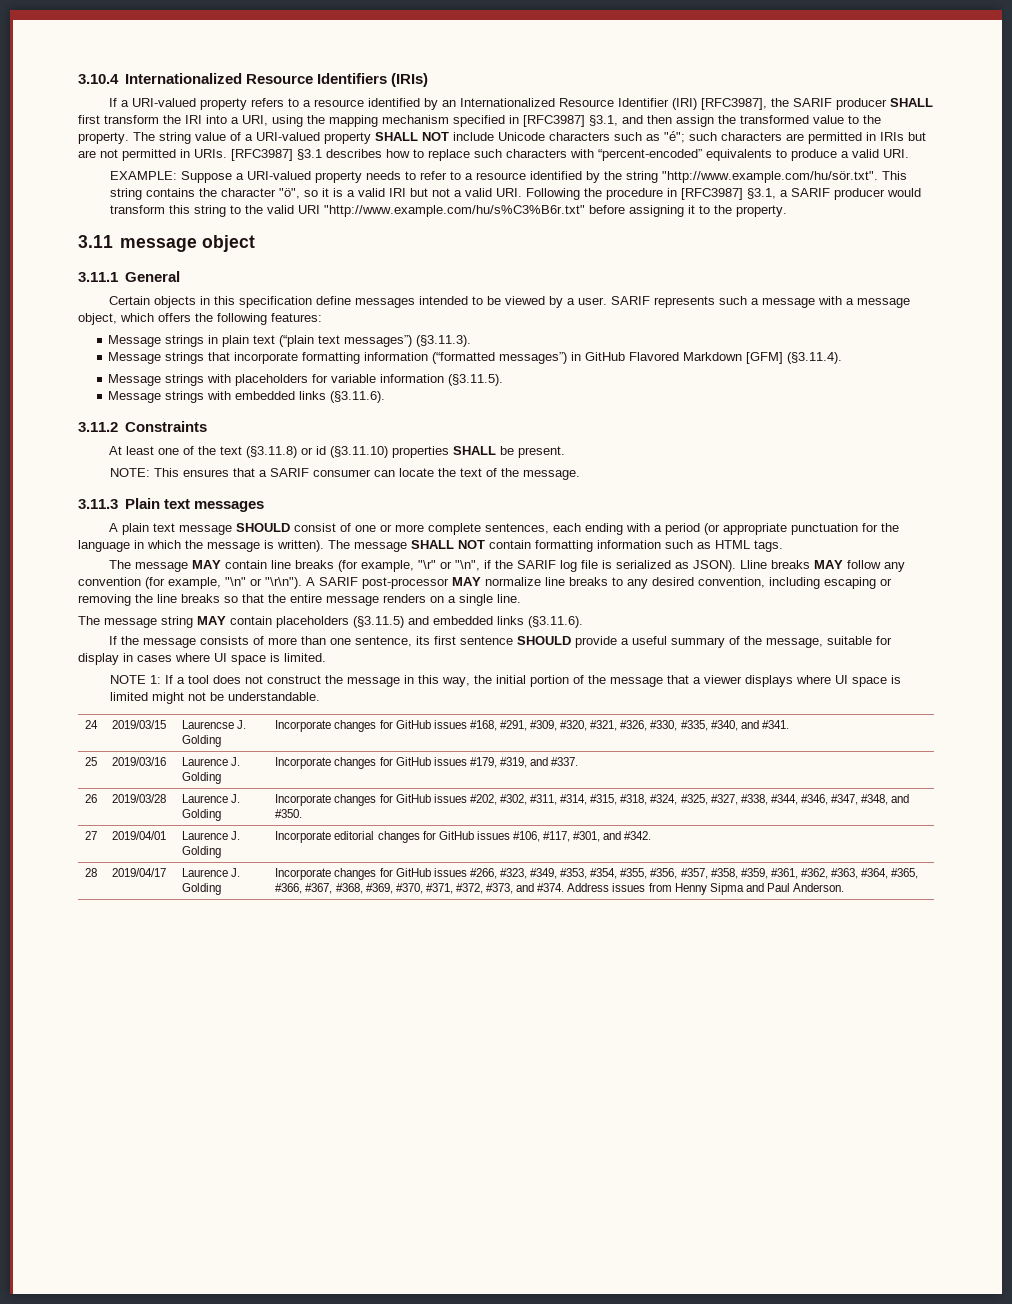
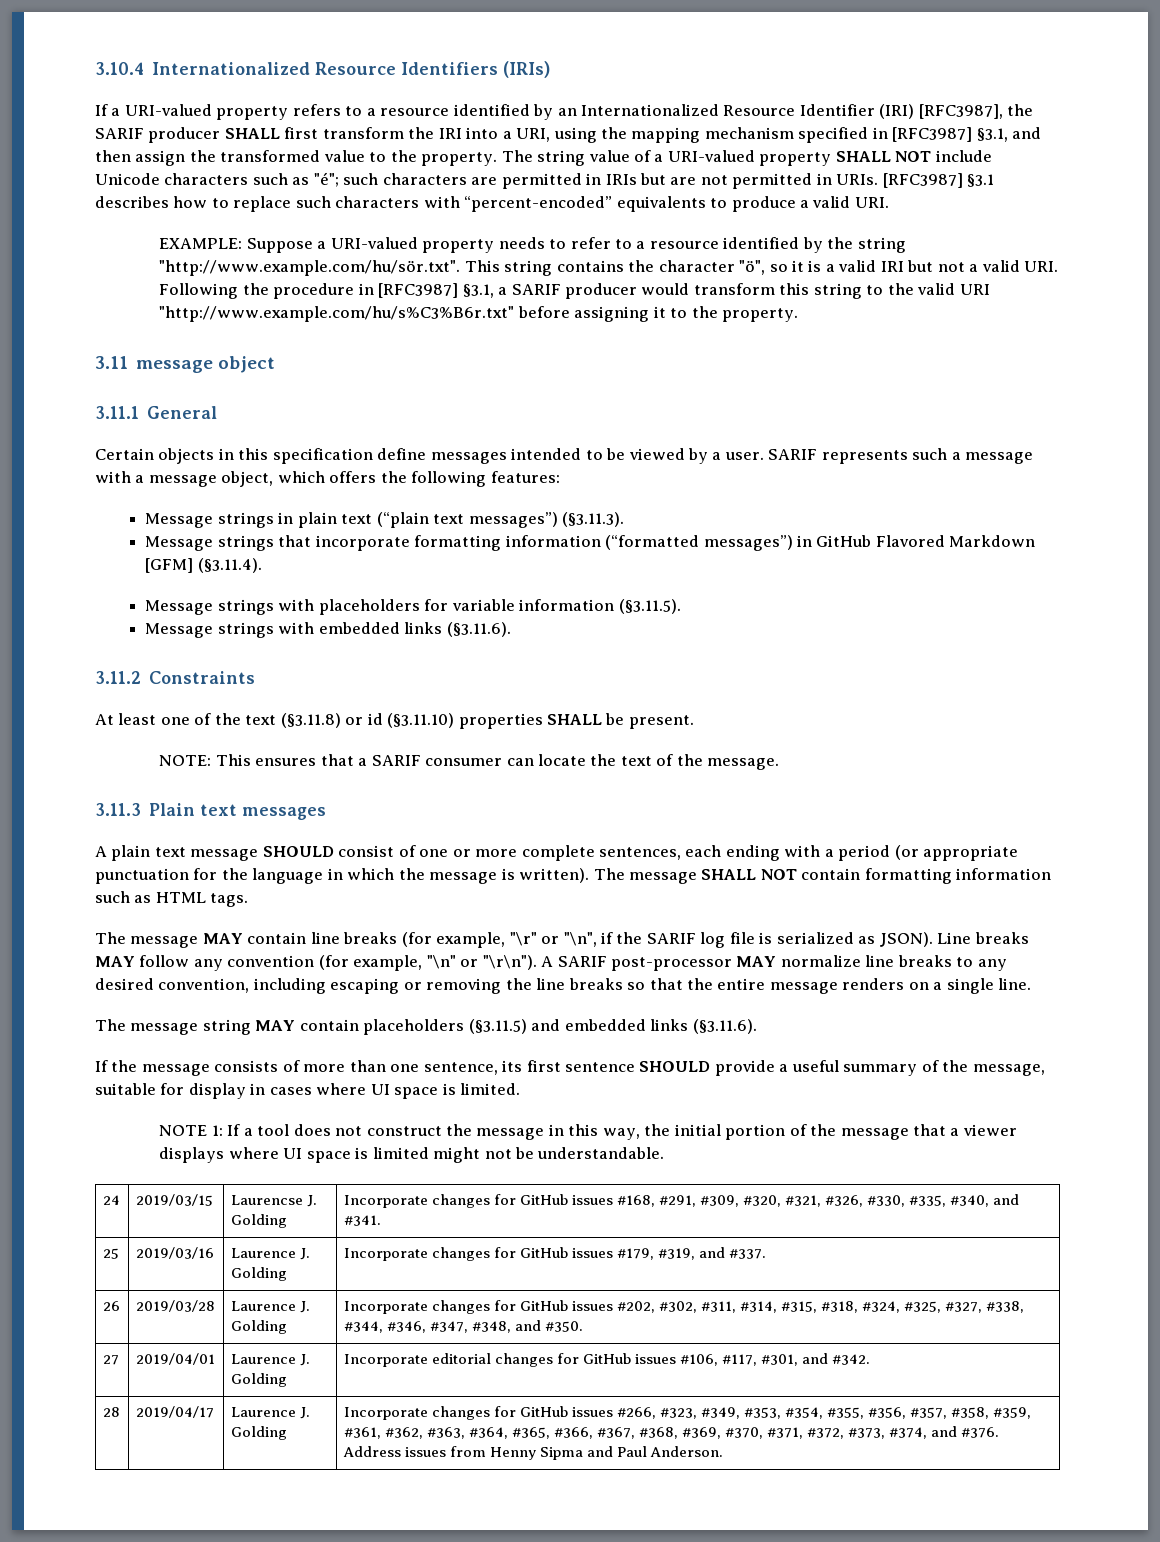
- Lline breaks MAY follow any convention (for example, "\n" or "\r\n").
+ Line breaks MAY follow any convention (for example, "\n" or "\r\n").
- Incorporate changes for GitHub issues #266, #323, #349, #353, #354, #355, #356, #357, #358, #359, #361, #362, #363, #364, #365, #366, #367, #368, #369, #370, #371, #372, #373, and #374.
+ Incorporate changes for GitHub issues #266, #323, #349, #353, #354, #355, #356, #357, #358, #359, #361, #362, #363, #364, #365, #366, #367, #368, #369, #370, #371, #372, #373, #374, and #376.

